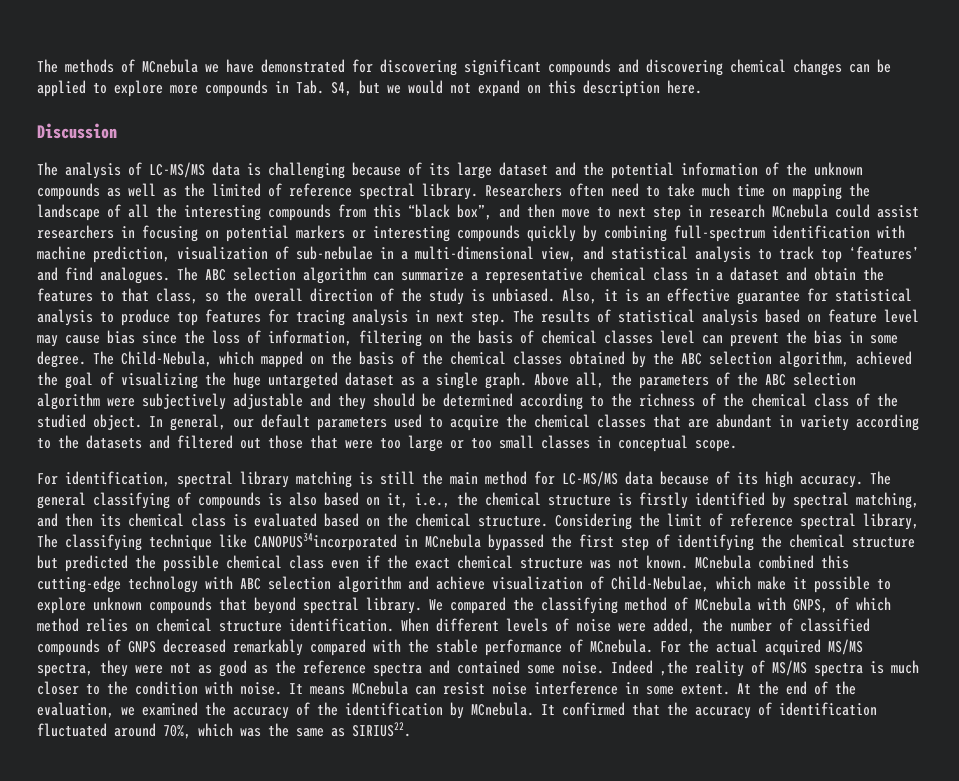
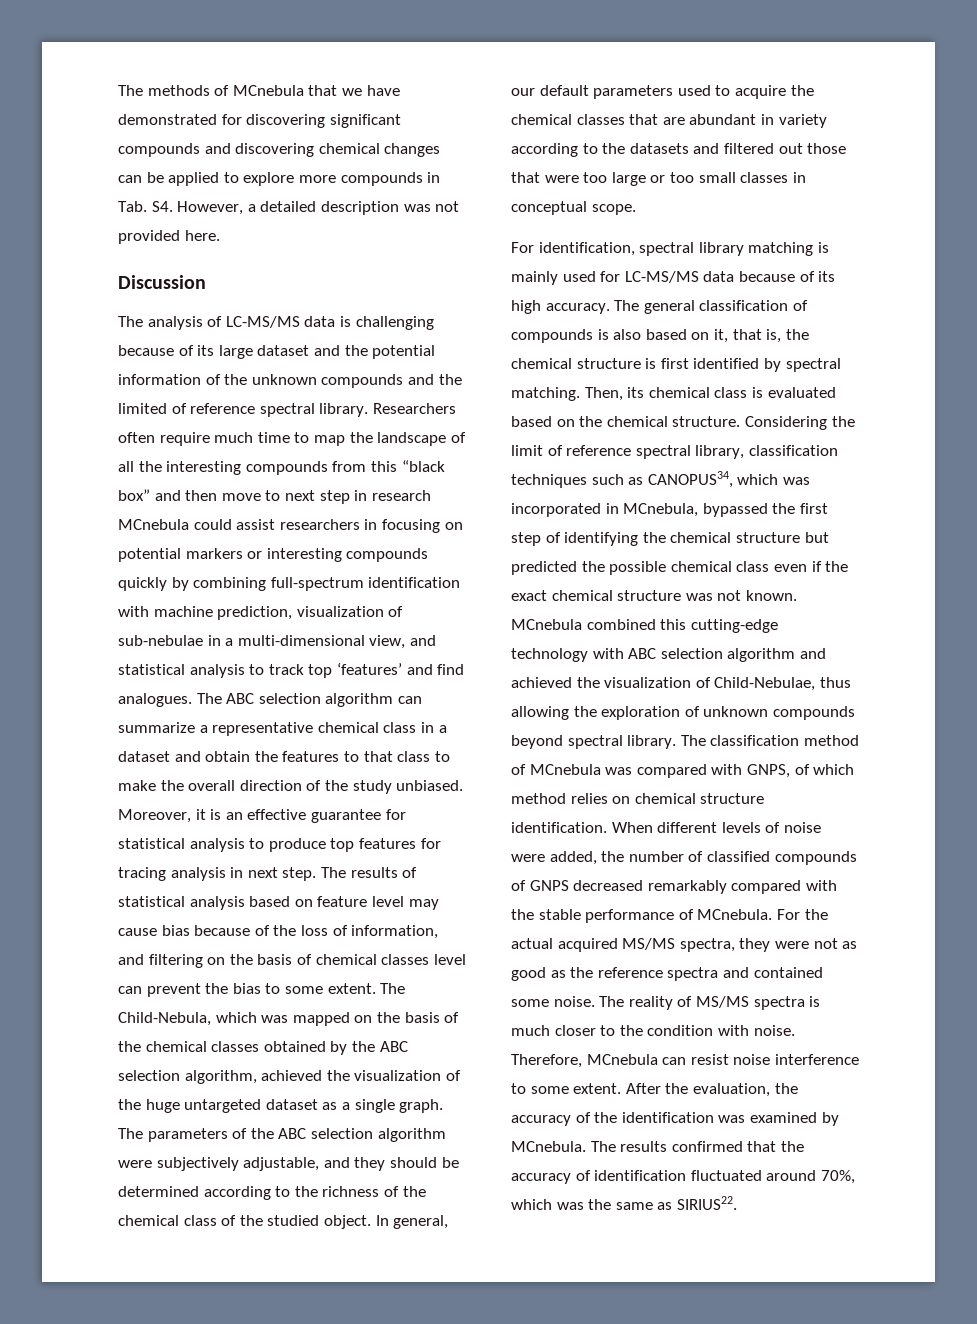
- The methods of MCnebula we have demonstrated for discovering significant compounds and discovering chemical changes can be applied to explore more compounds in Tab. S4, but we would not expand on this description here.
+ The methods of MCnebula that we have demonstrated for discovering significant compounds and discovering chemical changes can be applied to explore more compounds in Tab. S4. However, a detailed description was not provided here.
- The analysis of LC-MS/MS data is challenging because of its large dataset and the potential information of the unknown compounds as well as the limited of reference spectral library.
+ The analysis of LC-MS/MS data is challenging because of its large dataset and the potential information of the unknown compounds and the limited of reference spectral library.
- Researchers often need to take much time on mapping the landscape of all the interesting compounds from this “black box”, and then move to next step in research MCnebula could assist researchers in focusing on potential markers or interesting compounds quickly by combining full-spectrum identification with machine prediction, visualization of sub-nebulae in a multi-dimensional view, and statistical analysis to track top ‘features’ and find analogues.
+ Researchers often require much time to map the landscape of all the interesting compounds from this “black box” and then move to next step in research MCnebula could assist researchers in focusing on potential markers or interesting compounds quickly by combining full-spectrum identification with machine prediction, visualization of sub-nebulae in a multi-dimensional view, and statistical analysis to track top ‘features’ and find analogues.
- The ABC selection algorithm can summarize a representative chemical class in a dataset and obtain the features to that class, so the overall direction of the study is unbiased. Also, it is an effective guarantee for statistical analysis to produce top features for tracing analysis in next step.
+ The ABC selection algorithm can summarize a representative chemical class in a dataset and obtain the features to that class to make the overall direction of the study unbiased. Moreover, it is an effective guarantee for statistical analysis to produce top features for tracing analysis in next step.
- The results of statistical analysis based on feature level may cause bias since the loss of information, filtering on the basis of chemical classes level can prevent the bias in some degree.
+ The results of statistical analysis based on feature level may cause bias because of the loss of information, and filtering on the basis of chemical classes level can prevent the bias to some extent.
- The Child-Nebula, which mapped on the basis of the chemical classes obtained by the ABC selection algorithm, achieved the goal of visualizing the huge untargeted dataset as a single graph.
+ The Child-Nebula, which was mapped on the basis of the chemical classes obtained by the ABC selection algorithm, achieved the visualization of the huge untargeted dataset as a single graph.
- Above all, the parameters of the ABC selection algorithm were subjectively adjustable and they should be determined according to the richness of the chemical class of the studied object.
+ The parameters of the ABC selection algorithm were subjectively adjustable, and they should be determined according to the richness of the chemical class of the studied object.
- For identification, spectral library matching is still the main method for LC-MS/MS data because of its high accuracy.
+ For identification, spectral library matching is mainly used for LC-MS/MS data because of its high accuracy.
- The general classifying of compounds is also based on it, i.e., the chemical structure is firstly identified by spectral matching, and then its chemical class is evaluated based on the chemical structure.
+ The general classification of compounds is also based on it, that is, the chemical structure is first identified by spectral matching. Then, its chemical class is evaluated based on the chemical structure.
- Considering the limit of reference spectral library, The classifying technique like CANOPUS34incorporated in MCnebula bypassed the first step of identifying the chemical structure but predicted the possible chemical class even if the exact chemical structure was not known.
+ Considering the limit of reference spectral library, classification techniques such as CANOPUS34, which was incorporated in MCnebula, bypassed the first step of identifying the chemical structure but predicted the possible chemical class even if the exact chemical structure was not known.
- MCnebula combined this cutting-edge technology with ABC selection algorithm and achieve visualization of Child-Nebulae, which make it possible to explore unknown compounds that beyond spectral library.
+ MCnebula combined this cutting-edge technology with ABC selection algorithm and achieved the visualization of Child-Nebulae, thus allowing the exploration of unknown compounds beyond spectral library.
- We compared the classifying method of MCnebula with GNPS, of which method relies on chemical structure identification.
+ The classification method of MCnebula was compared with GNPS, of which method relies on chemical structure identification.
- Indeed ,the reality of MS/MS spectra is much closer to the condition with noise.
+ The reality of MS/MS spectra is much closer to the condition with noise.
- It means MCnebula can resist noise interference in some extent. At the end of the evaluation, we examined the accuracy of the identification by MCnebula. It confirmed that the accuracy of identification fluctuated around 70%, which was the same as SIRIUS22.
+ Therefore, MCnebula can resist noise interference to some extent. After the evaluation, the accuracy of the identification was examined by MCnebula. The results confirmed that the accuracy of identification fluctuated around 70%, which was the same as SIRIUS22.

